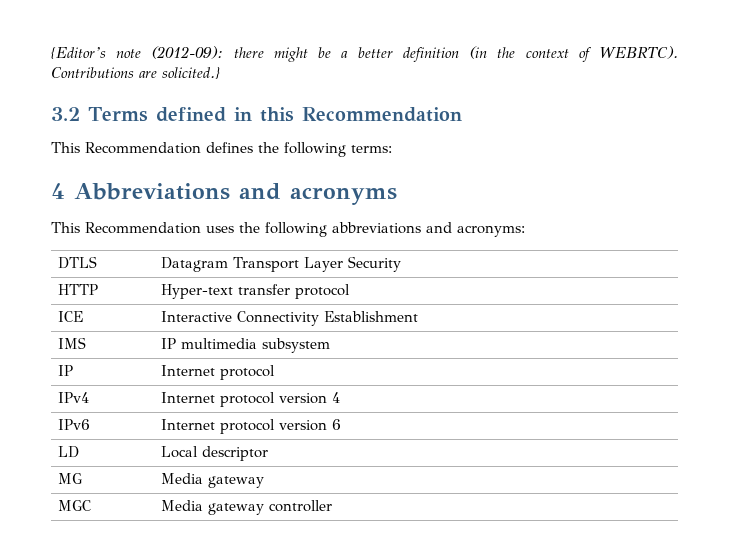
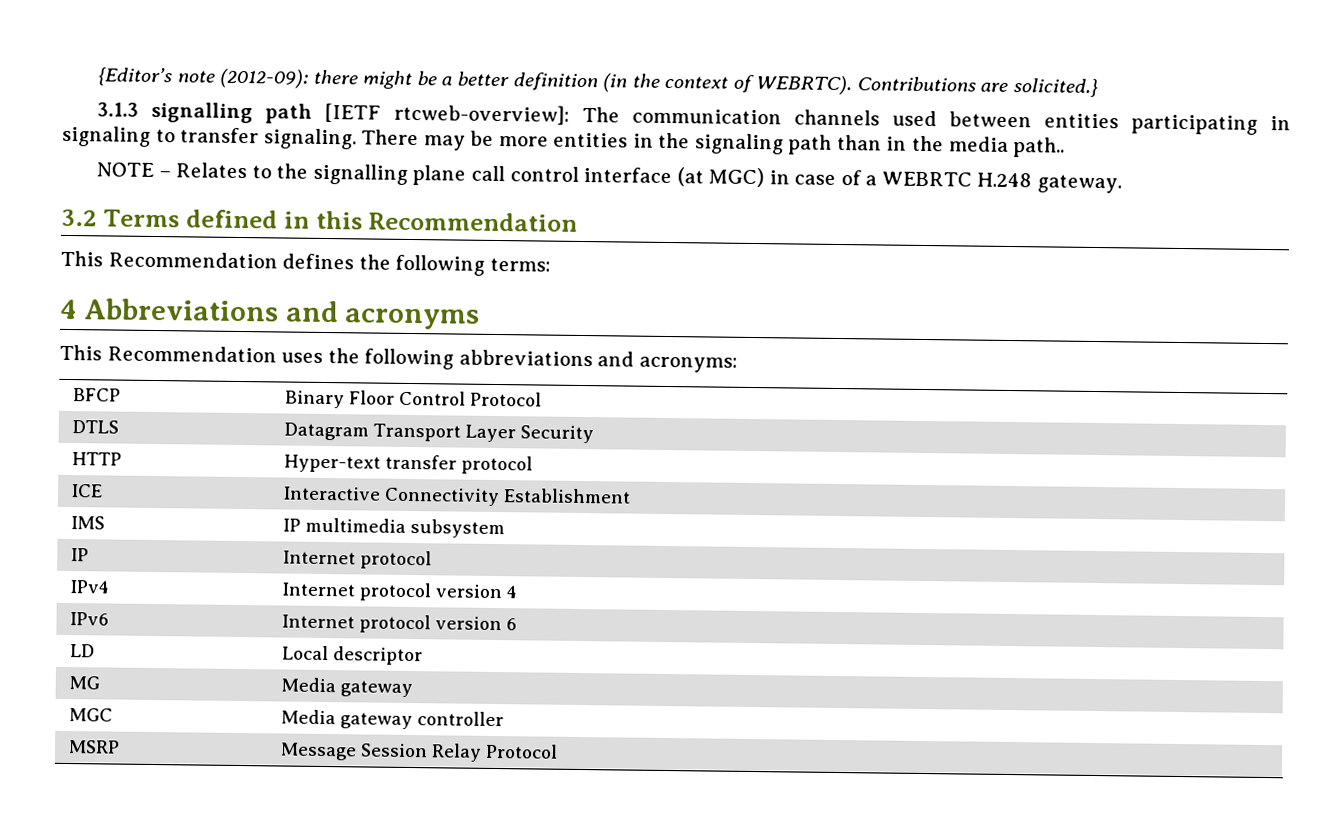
+ 3.1.3 signalling path [IETF rtcweb-overview]: The communication channels used between entities participating in signaling to transfer signaling. There may be more entities in the signaling path than in the media path..
+ NOTE – Relates to the signalling plane call control interface (at MGC) in case of a WEBRTC H.248 gateway.
+ BFCP | Binary Floor Control Protocol
+ MSRP | Message Session Relay Protocol

